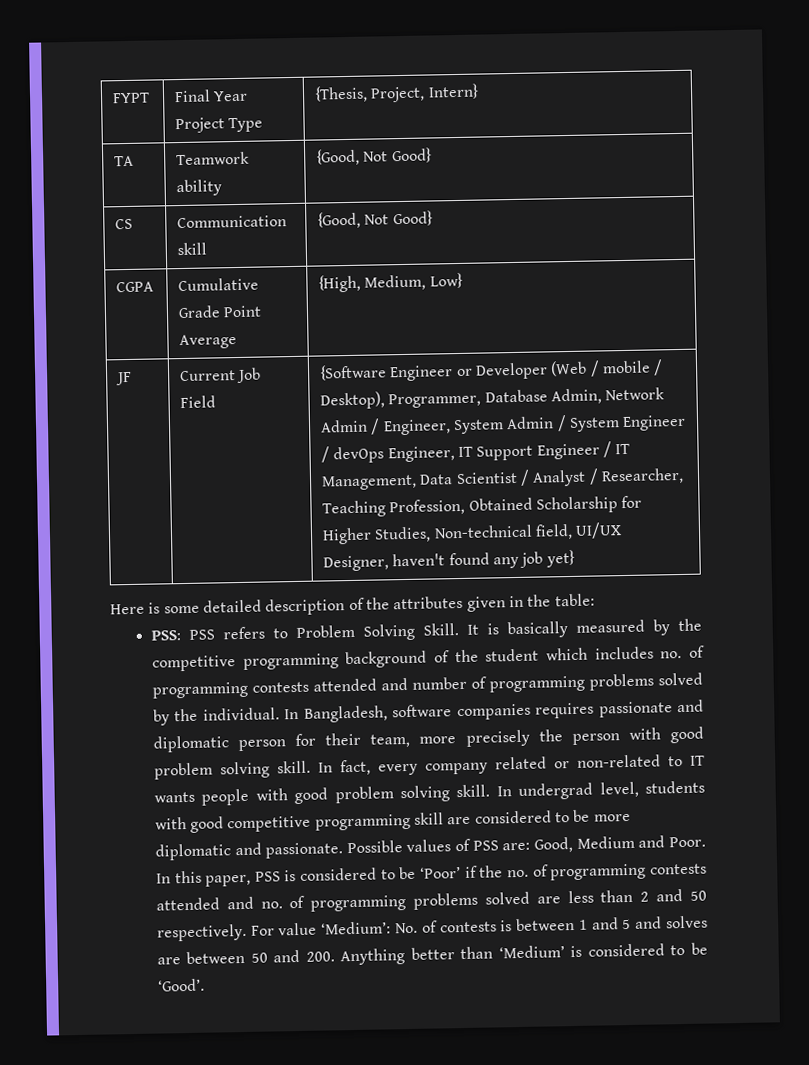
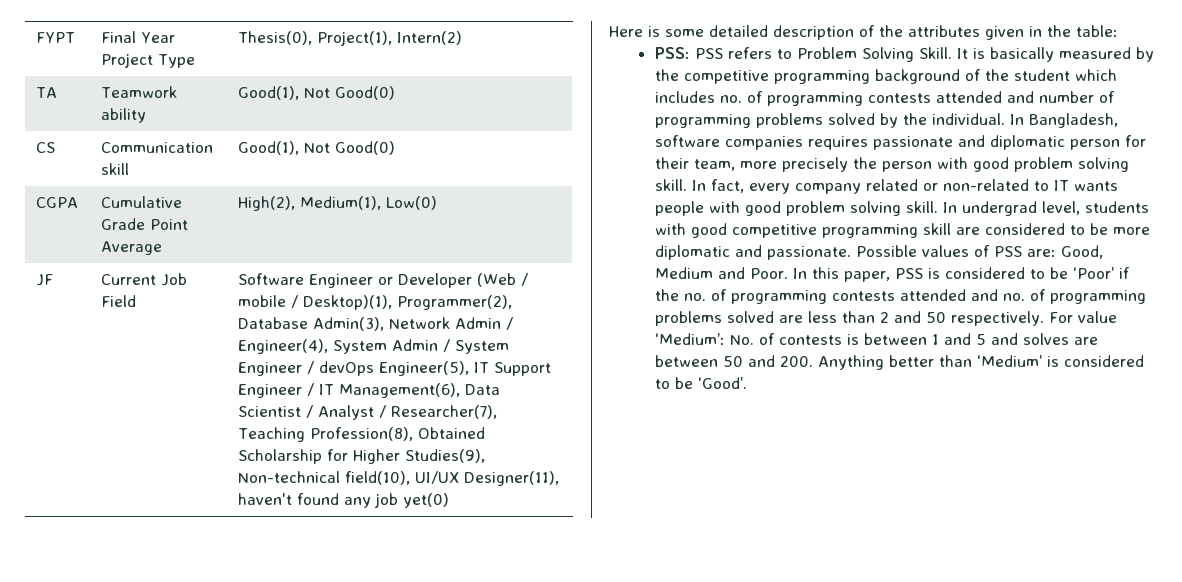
- FYPT | Final Year Project Type | {Thesis, Project, Intern}
+ FYPT | Final Year Project Type | Thesis(0), Project(1), Intern(2)
- TA | Teamwork ability | {Good, Not Good}
+ TA | Teamwork ability | Good(1), Not Good(0)
- CS | Communication skill | {Good, Not Good}
+ CS | Communication skill | Good(1), Not Good(0)
- CGPA | Cumulative Grade Point Average | {High, Medium, Low}
+ CGPA | Cumulative Grade Point Average | High(2), Medium(1), Low(0)
- {Software Engineer or Developer (Web / mobile / Desktop), Programmer, Database Admin, Network Admin / Engineer, System Admin / System Engineer / devOps Engineer, IT Support Engineer / IT Management, Data Scientist / Analyst / Researcher, Teaching Profession, Obtained Scholarship for Higher Studies, Non-technical field, UI/UX Designer, haven't found any job yet}
+ Software Engineer or Developer (Web / mobile / Desktop)(1), Programmer(2), Database Admin(3), Network Admin / Engineer(4), System Admin / System Engineer / devOps Engineer(5), IT Support Engineer / IT Management(6), Data Scientist / Analyst / Researcher(7), Teaching Profession(8), Obtained Scholarship for Higher Studies(9), Non-technical field(10), UI/UX Designer(11), haven't found any job yet(0)

